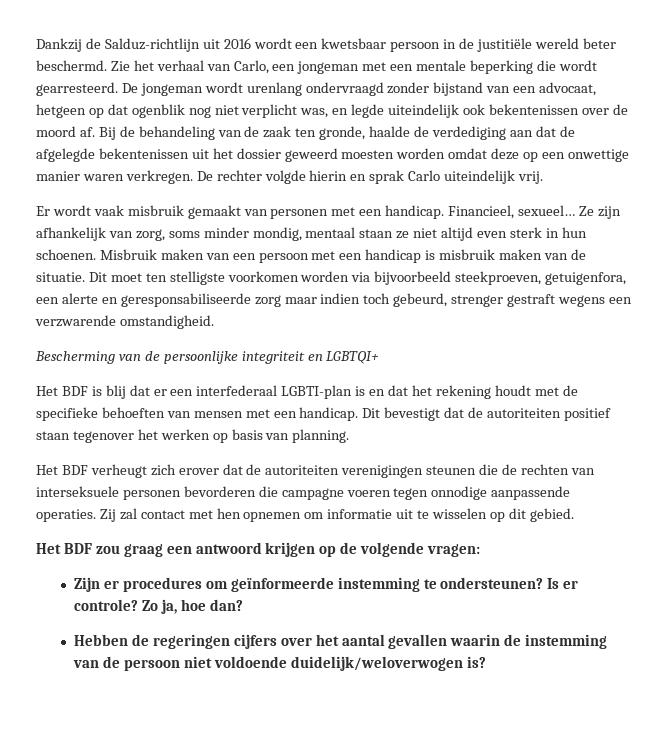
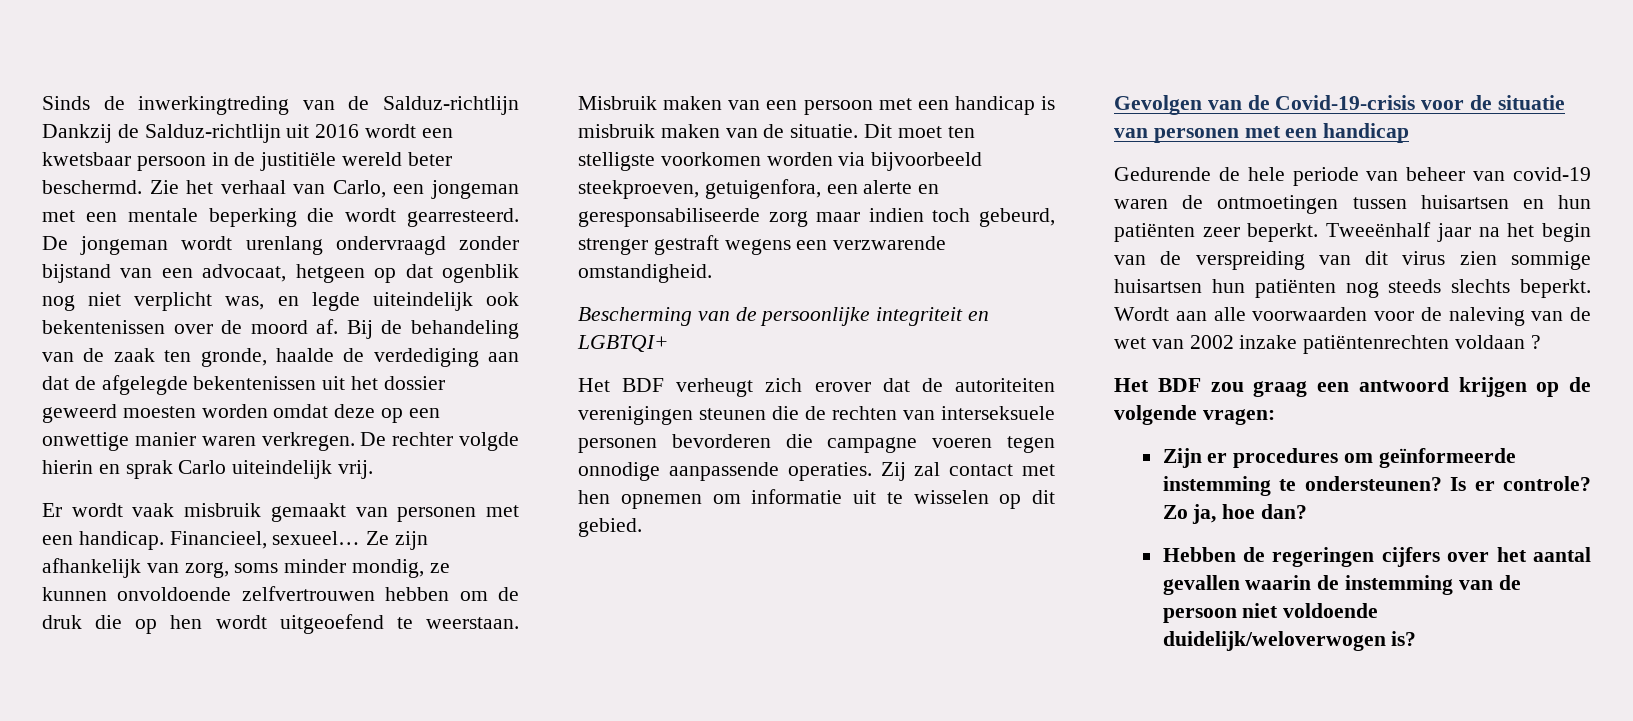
- Dankzij de Salduz-richtlijn uit 2016 wordt een kwetsbaar persoon in de justitiële wereld beter beschermd.
+ Sinds de inwerkingtreding van de Salduz-richtlijn Dankzij de Salduz-richtlijn uit 2016 wordt een kwetsbaar persoon in de justitiële wereld beter beschermd.
- Ze zijn afhankelijk van zorg, soms minder mondig, mentaal staan ze niet altijd even sterk in hun schoenen.
+ Ze zijn afhankelijk van zorg, soms minder mondig, ze kunnen onvoldoende zelfvertrouwen hebben om de druk die op hen wordt uitgeoefend te weerstaan.
- Het BDF is blij dat er een interfederaal LGBTI-plan is en dat het rekening houdt met de specifieke behoeften van mensen met een handicap. Dit bevestigt dat de autoriteiten positief staan tegenover het werken op basis van planning.
+ Gevolgen van de Covid-19-crisis voor de situatie van personen met een handicap
+ Gedurende de hele periode van beheer van covid-19 waren de ontmoetingen tussen huisartsen en hun patiënten zeer beperkt. Tweeënhalf jaar na het begin van de verspreiding van dit virus zien sommige huisartsen hun patiënten nog steeds slechts beperkt. Wordt aan alle voorwaarden voor de naleving van de wet van 2002 inzake patiëntenrechten voldaan ?

